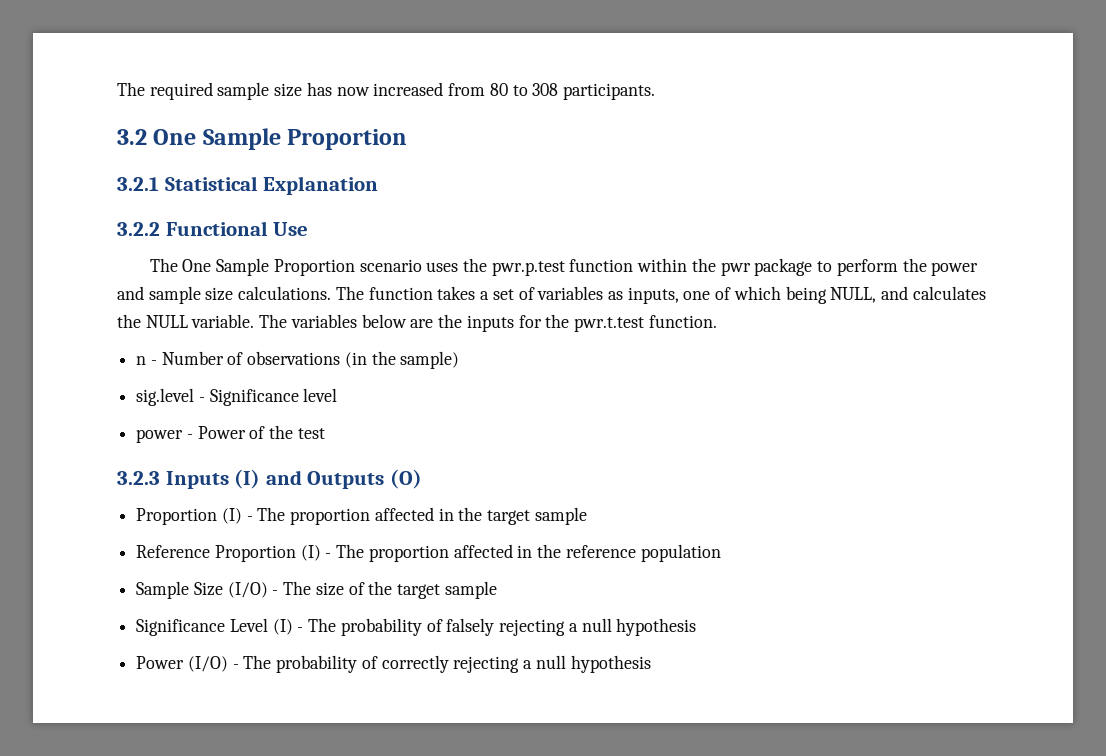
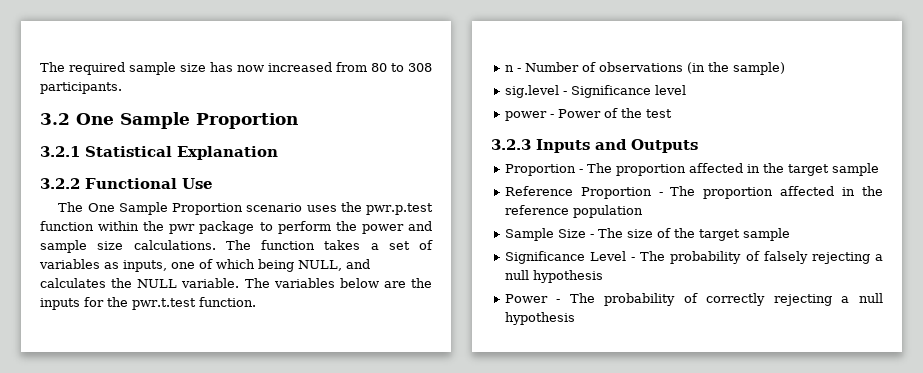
- 3.2.3 Inputs (I) and Outputs (O)
- Proportion (I) - The proportion affected in the target sample
+ 3.2.3 Inputs and Outputs
+ Proportion - The proportion affected in the target sample
- Reference Proportion (I) - The proportion affected in the reference population
+ Reference Proportion - The proportion affected in the reference population
- Sample Size (I/O) - The size of the target sample
+ Sample Size - The size of the target sample
- Significance Level (I) - The probability of falsely rejecting a null hypothesis
+ Significance Level - The probability of falsely rejecting a null hypothesis
- Power (I/O) - The probability of correctly rejecting a null hypothesis
+ Power - The probability of correctly rejecting a null hypothesis

